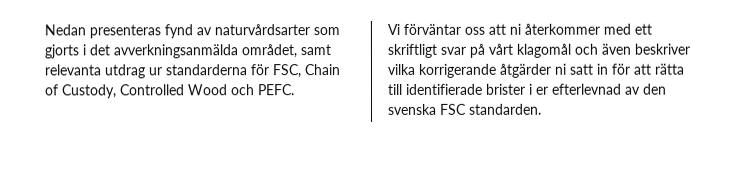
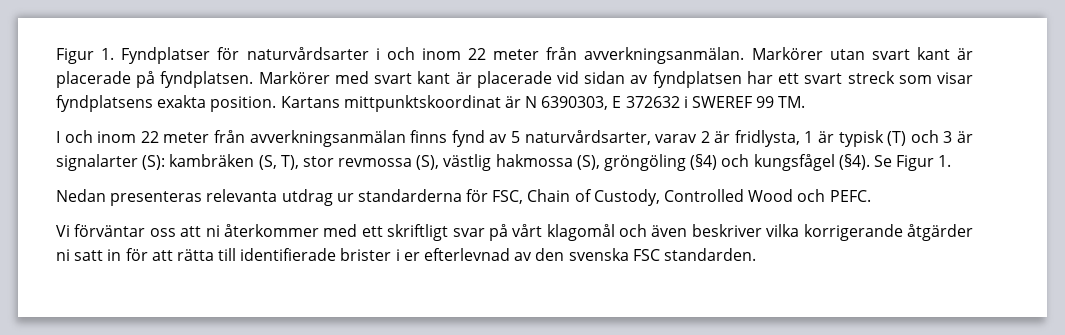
- Nedan presenteras fynd av naturvårdsarter som gjorts i det avverkningsanmälda området, samt relevanta utdrag ur standarderna för FSC, Chain of Custody, Controlled Wood och PEFC.
+ Figur 1. Fyndplatser för naturvårdsarter i och inom 22 meter från avverkningsanmälan. Markörer utan svart kant är placerade på fyndplatsen. Markörer med svart kant är placerade vid sidan av fyndplatsen har ett svart streck som visar fyndplatsens exakta position. Kartans mittpunktskoordinat är N 6390303, E 372632 i SWEREF 99 TM.
+ I och inom 22 meter från avverkningsanmälan finns fynd av 5 naturvårdsarter, varav 2 är fridlysta, 1 är typisk (T) och 3 är signalarter (S): kambräken (S, T), stor revmossa (S), västlig hakmossa (S), gröngöling (§4) och kungsfågel (§4). Se Figur 1.
+ Nedan presenteras relevanta utdrag ur standarderna för FSC, Chain of Custody, Controlled Wood och PEFC.

